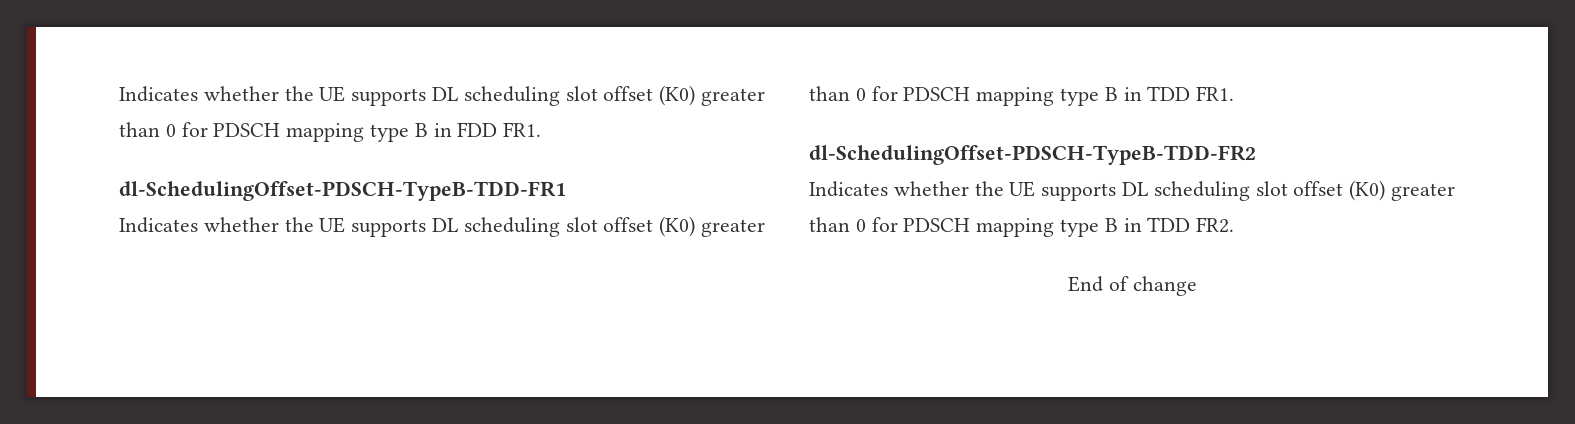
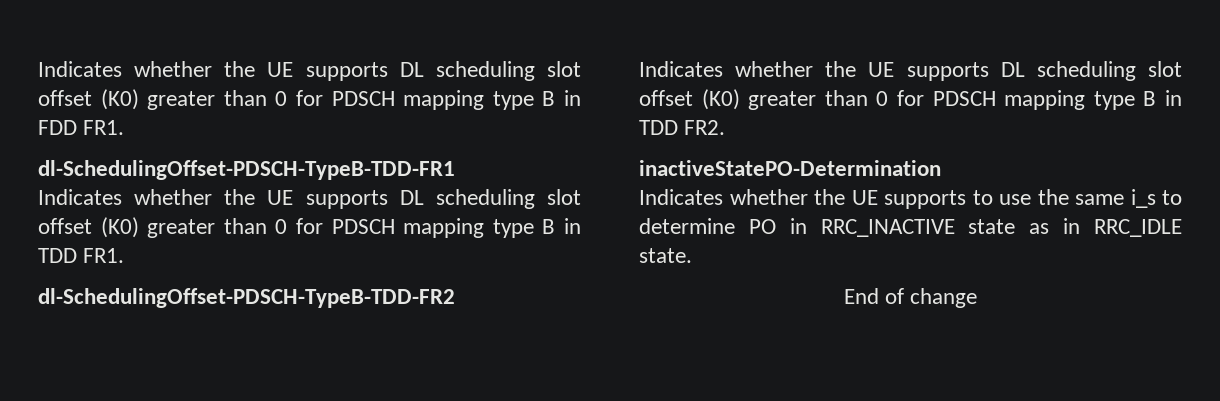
+ inactiveStatePO-Determination
+ Indicates whether the UE supports to use the same i_s to determine PO in RRC_INACTIVE state as in RRC_IDLE state.

